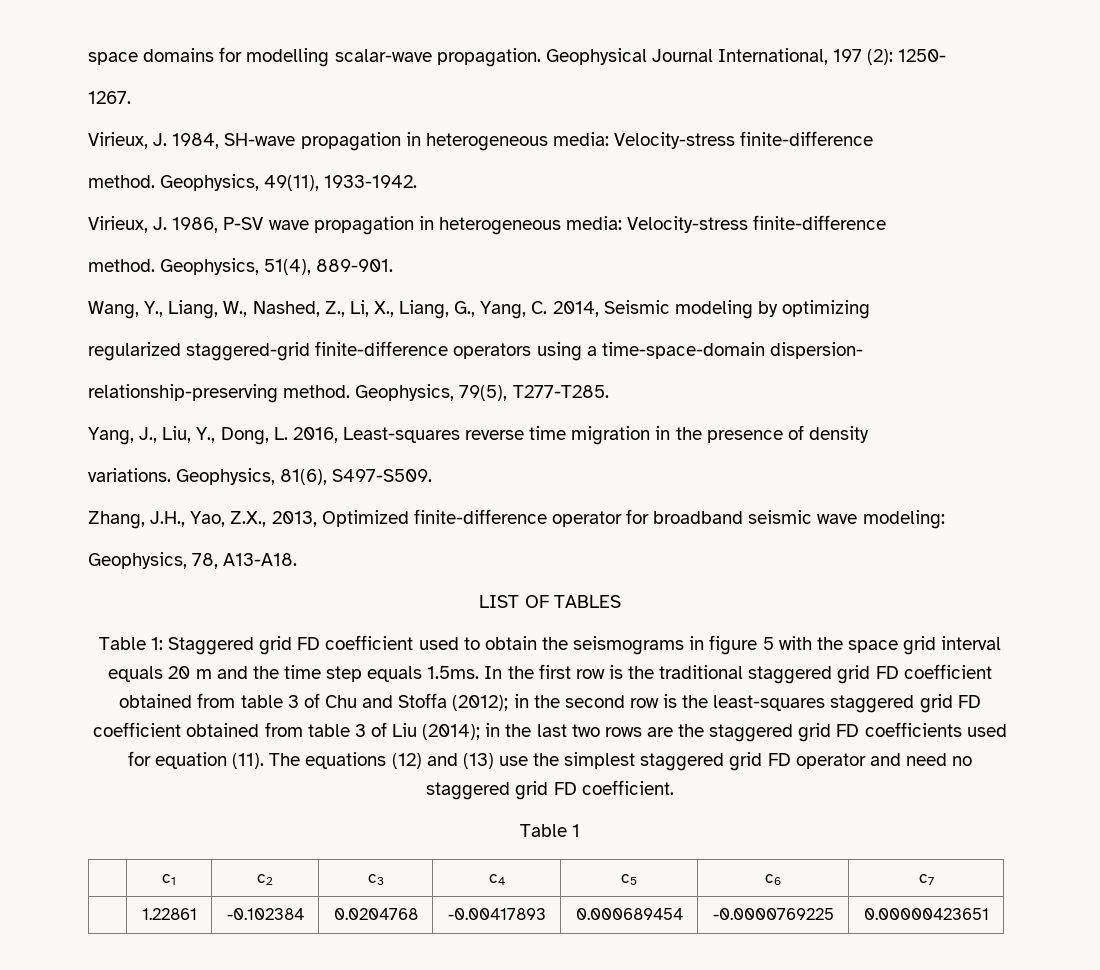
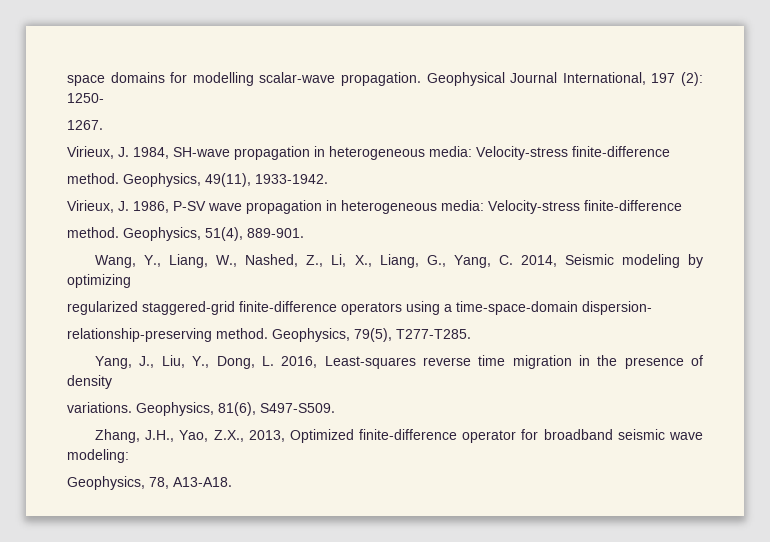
- LIST OF TABLES
- Table 1: Staggered grid FD coefficient used to obtain the seismograms in figure 5 with the space grid interval equals 20 m and the time step equals 1.5ms. In the first row is the traditional staggered grid FD coefficient obtained from table 3 of Chu and Stoffa (2012); in the second row is the least-squares staggered grid FD coefficient obtained from table 3 of Liu (2014); in the last two rows are the staggered grid FD coefficients used for equation (11). The equations (12) and (13) use the simplest staggered grid FD operator and need no staggered grid FD coefficient.
- Table 1
- | c1 | c2 | c3 | c4 | c5 | c6 | c7
- | 1.22861 | -0.102384 | 0.0204768 | -0.00417893 | 0.000689454 | -0.0000769225 | 0.00000423651

